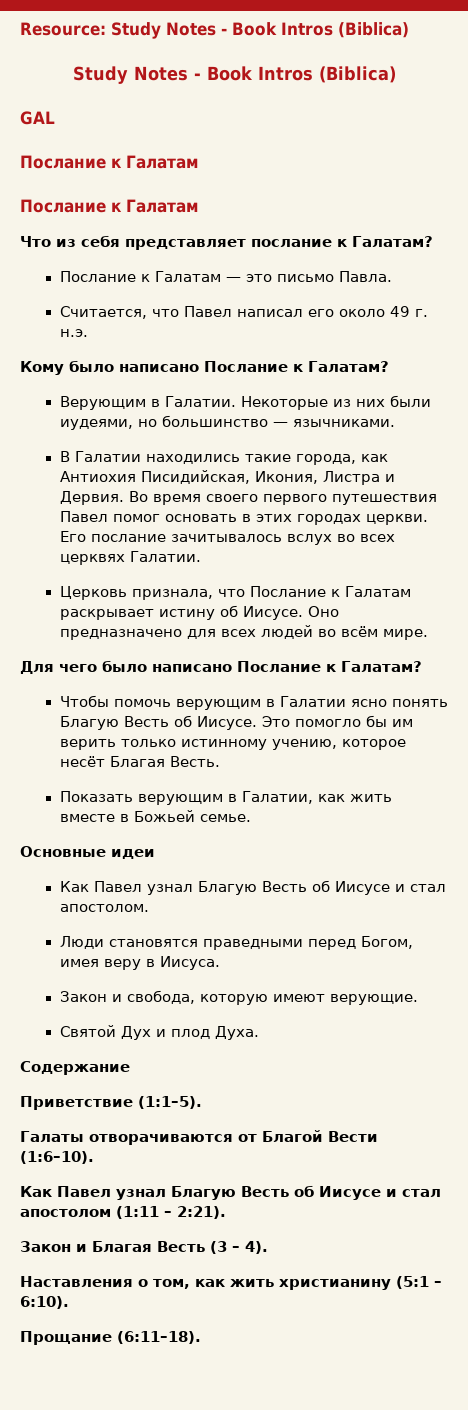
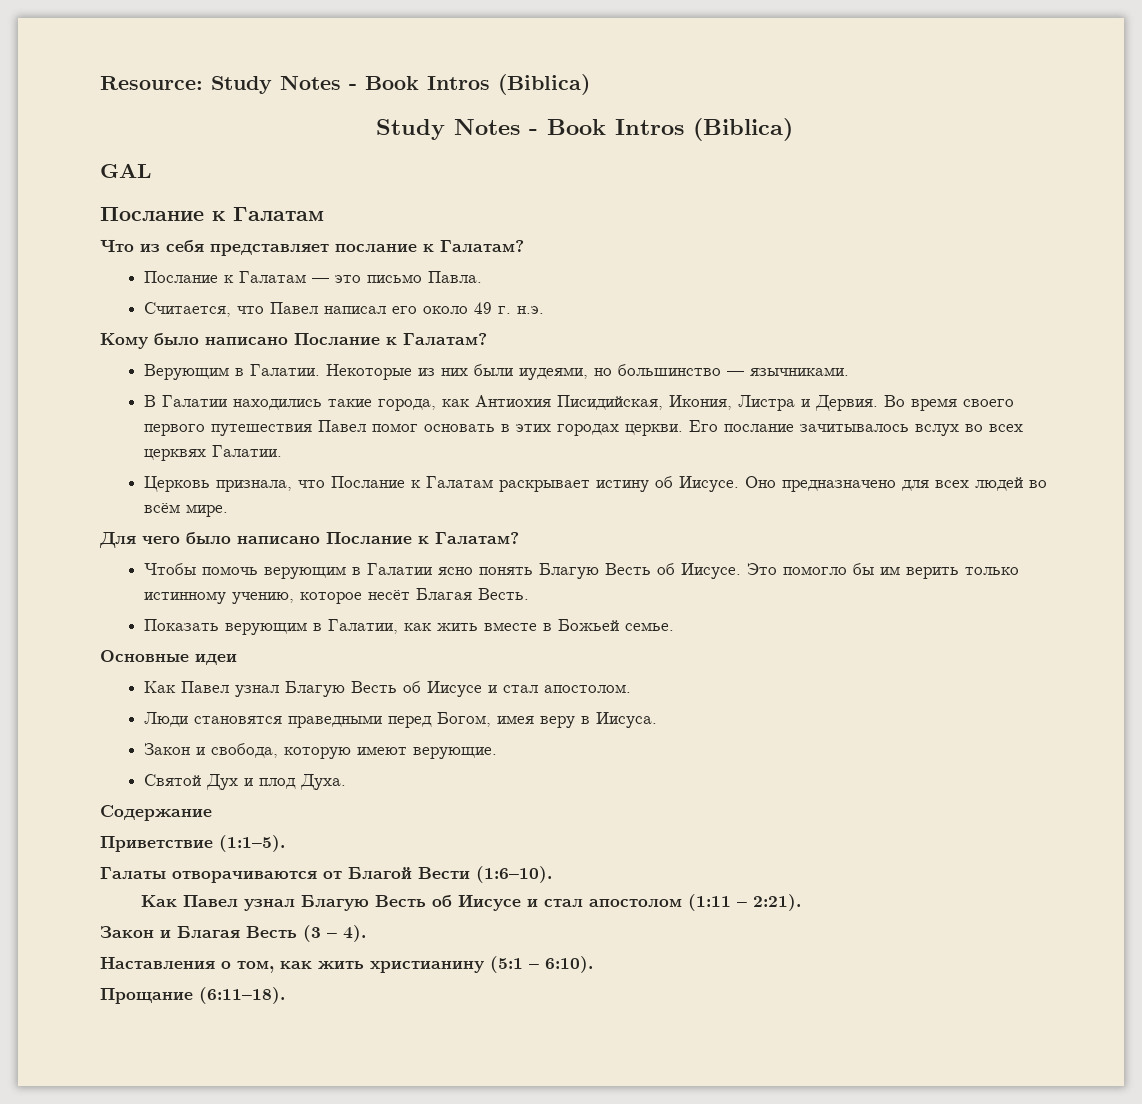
  GAL
- Послание к Галатам

